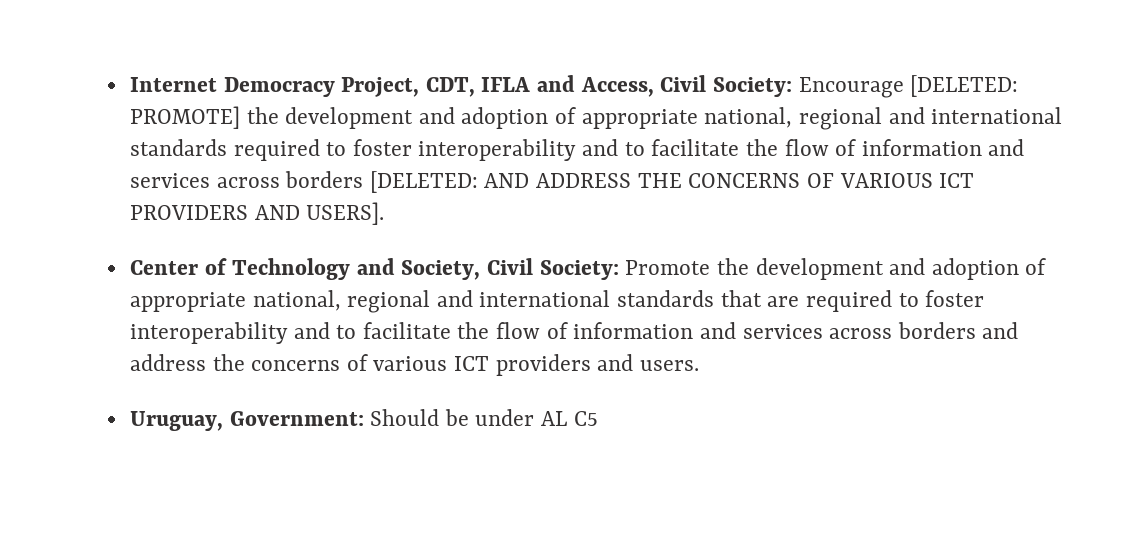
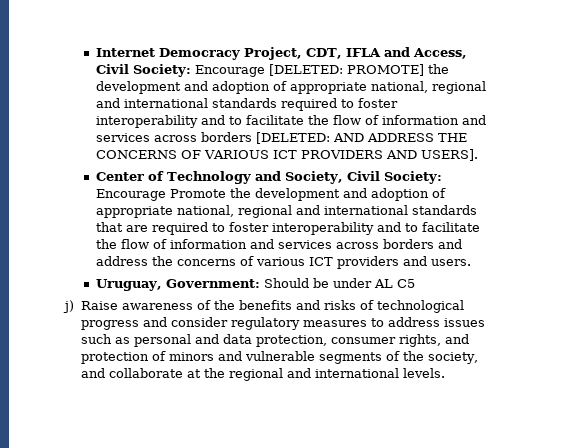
- Center of Technology and Society, Civil Society: Promote the development and adoption of appropriate national, regional and international standards that are required to foster interoperability and to facilitate the flow of information and services across borders and address the concerns of various ICT providers and users.
+ Center of Technology and Society, Civil Society: Encourage Promote the development and adoption of appropriate national, regional and international standards that are required to foster interoperability and to facilitate the flow of information and services across borders and address the concerns of various ICT providers and users.
+ j) Raise awareness of the benefits and risks of technological progress and consider regulatory measures to address issues such as personal and data protection, consumer rights, and protection of minors and vulnerable segments of the society, and collaborate at the regional and international levels.

